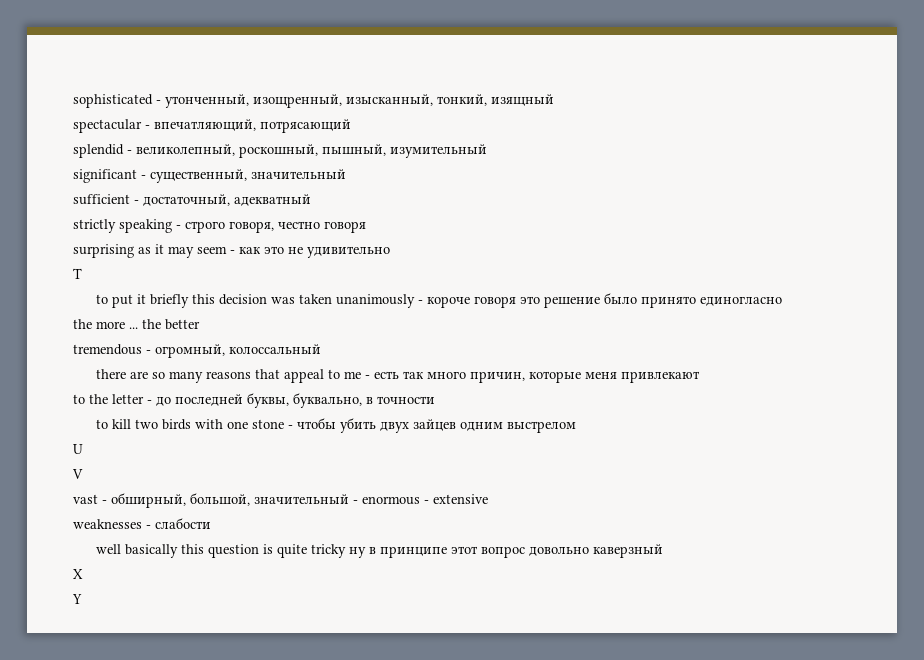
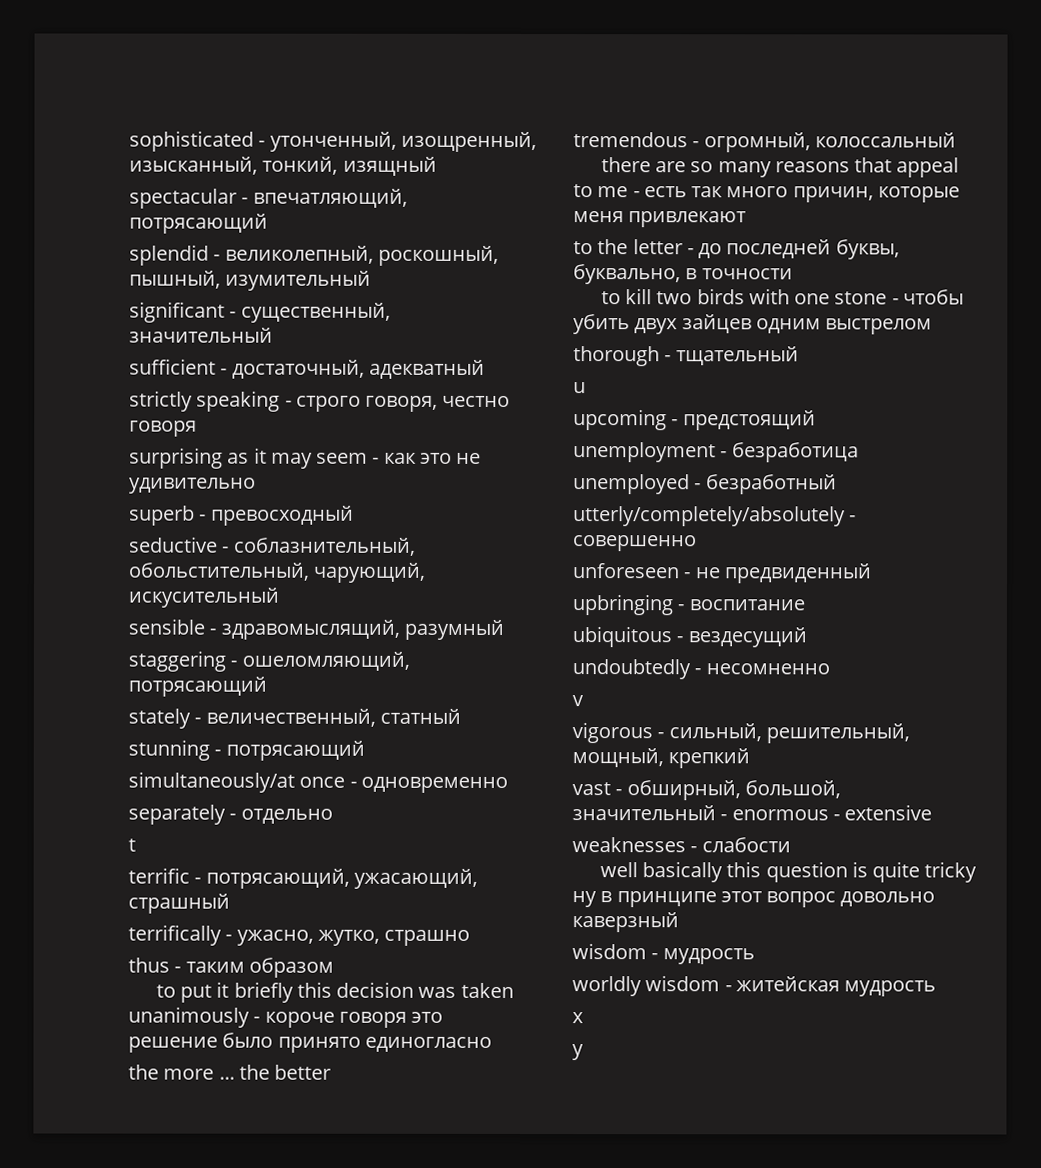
- T
+ superb - превосходный
+ seductive - соблазнительный, обольстительный, чарующий, искусительный
+ sensible - здравомыслящий, разумный
+ staggering - ошеломляющий, потрясающий
+ stately - величественный, статный
+ stunning - потрясающий
+ simultaneously/at once - одновременно
+ separately - отдельно
+ t
+ terrific - потрясающий, ужасающий, страшный
+ terrifically - ужасно, жутко, страшно
+ thus - таким образом
- U
- V
+ thorough - тщательный
+ u
+ upcoming - предстоящий
+ unemployment - безработица
+ unemployed - безработный
+ utterly/completely/absolutely - совершенно
+ unforeseen - не предвиденный
+ upbringing - воспитание
+ ubiquitous - вездесущий
+ undoubtedly - несомненно
+ v
+ vigorous - сильный, решительный, мощный, крепкий
- X
- Y
+ wisdom - мудрость
+ worldly wisdom - житейская мудрость
+ x
+ y

